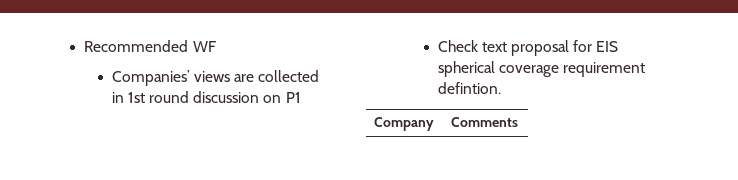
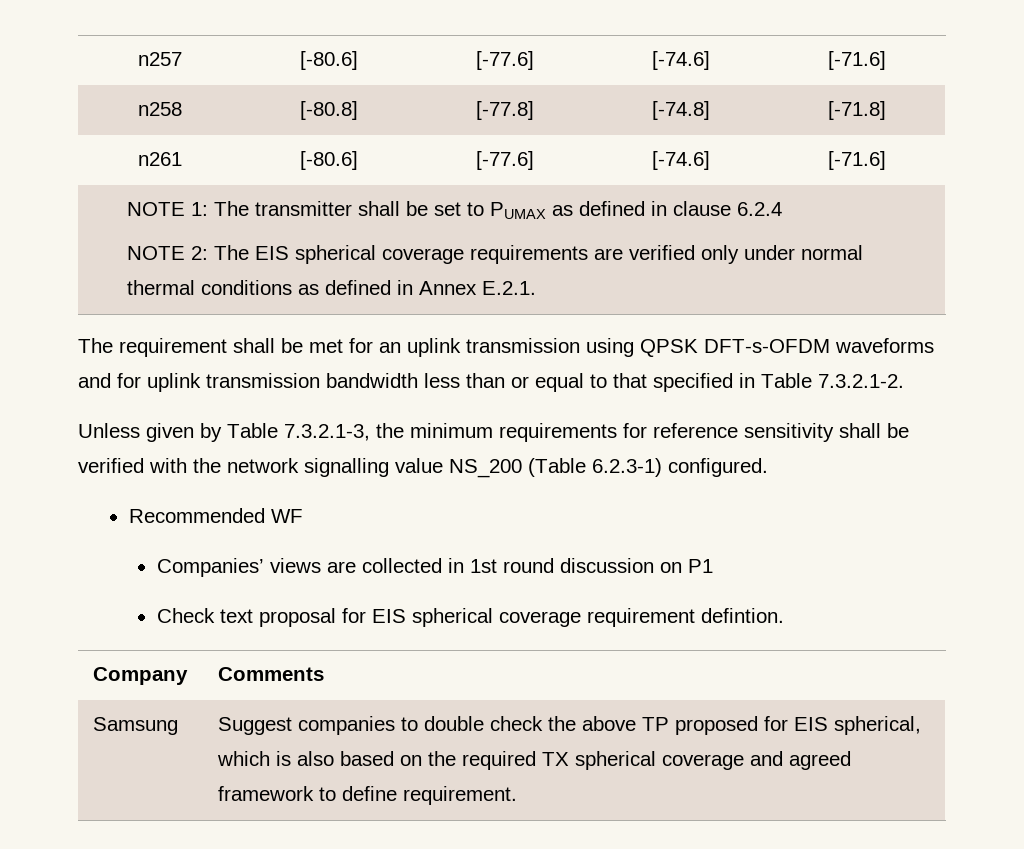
+ n257 | [-80.6] | [-77.6] | [-74.6] | [-71.6]
+ n258 | [-80.8] | [-77.8] | [-74.8] | [-71.8]
+ n261 | [-80.6] | [-77.6] | [-74.6] | [-71.6]
+ NOTE 1: The transmitter shall be set to PUMAX as defined in clause 6.2.4
+ NOTE 2: The EIS spherical coverage requirements are verified only under normal thermal conditions as defined in Annex E.2.1.
+ The requirement shall be met for an uplink transmission using QPSK DFT-s-OFDM waveforms and for uplink transmission bandwidth less than or equal to that specified in Table 7.3.2.1-2.
+ Unless given by Table 7.3.2.1-3, the minimum requirements for reference sensitivity shall be verified with the network signalling value NS_200 (Table 6.2.3-1) configured.
+ Samsung | Suggest companies to double check the above TP proposed for EIS spherical, which is also based on the required TX spherical coverage and agreed framework to define requirement.

